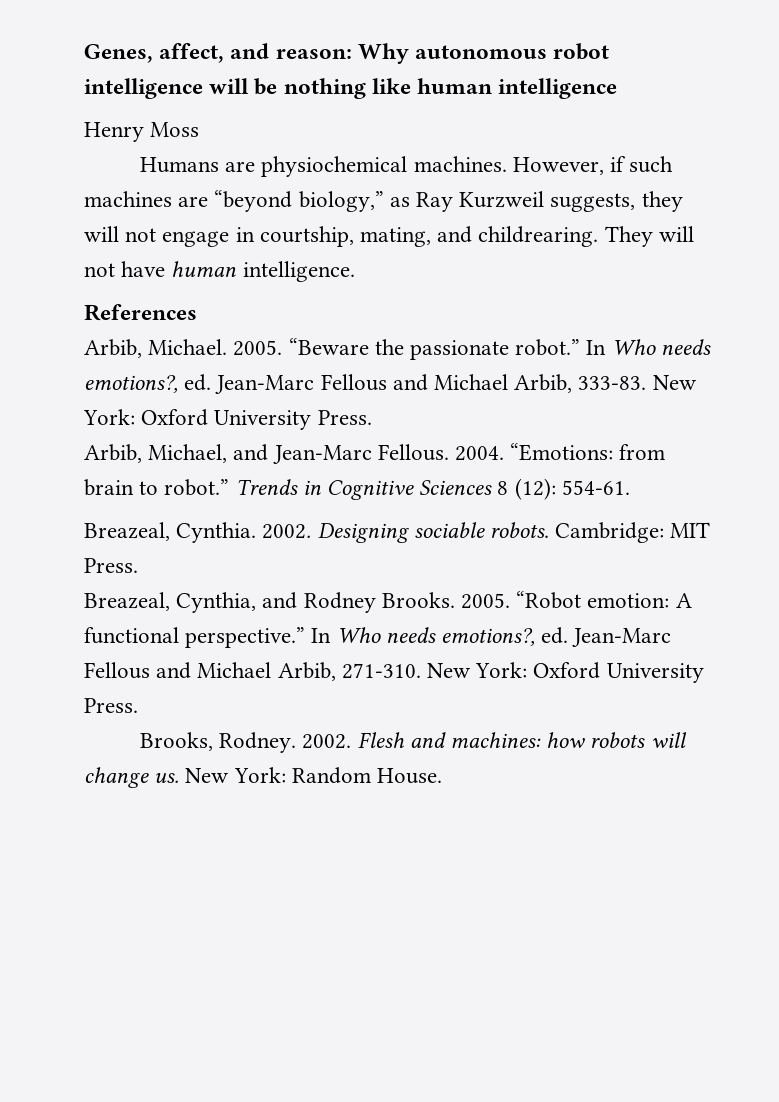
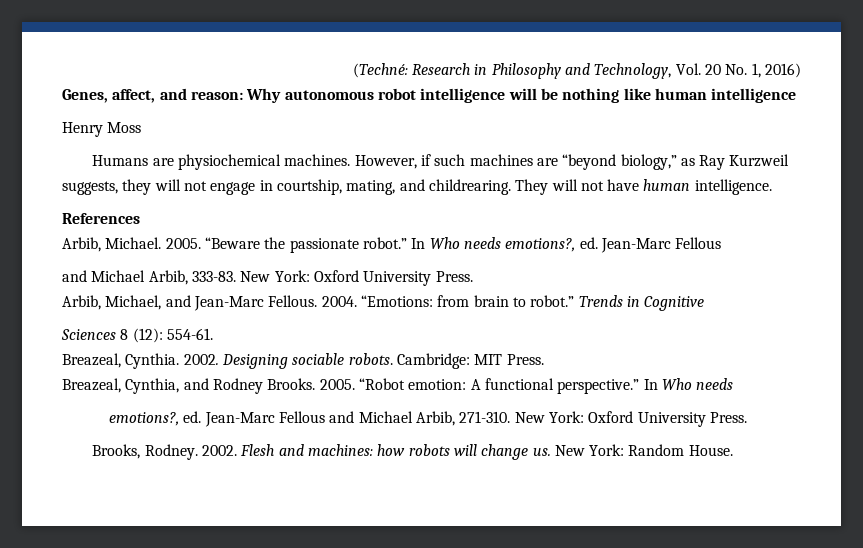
+ (Techné: Research in Philosophy and Technology, Vol. 20 No. 1, 2016)
- In Who needs emotions?, ed. Jean-Marc Fellous and Michael Arbib, 333-83.
+ In Who needs emotions?, ed. Jean-Marc Fellous
+ and Michael Arbib, 333-83.
- Trends in Cognitive Sciences 8 (12): 554-61.
+ Trends in Cognitive
+ Sciences 8 (12): 554-61.
- “Robot emotion: A functional perspective.” In Who needs emotions?, ed. Jean-Marc Fellous and Michael Arbib, 271-310.
+ “Robot emotion: A functional perspective.” In Who needs
+ emotions?, ed. Jean-Marc Fellous and Michael Arbib, 271-310.

